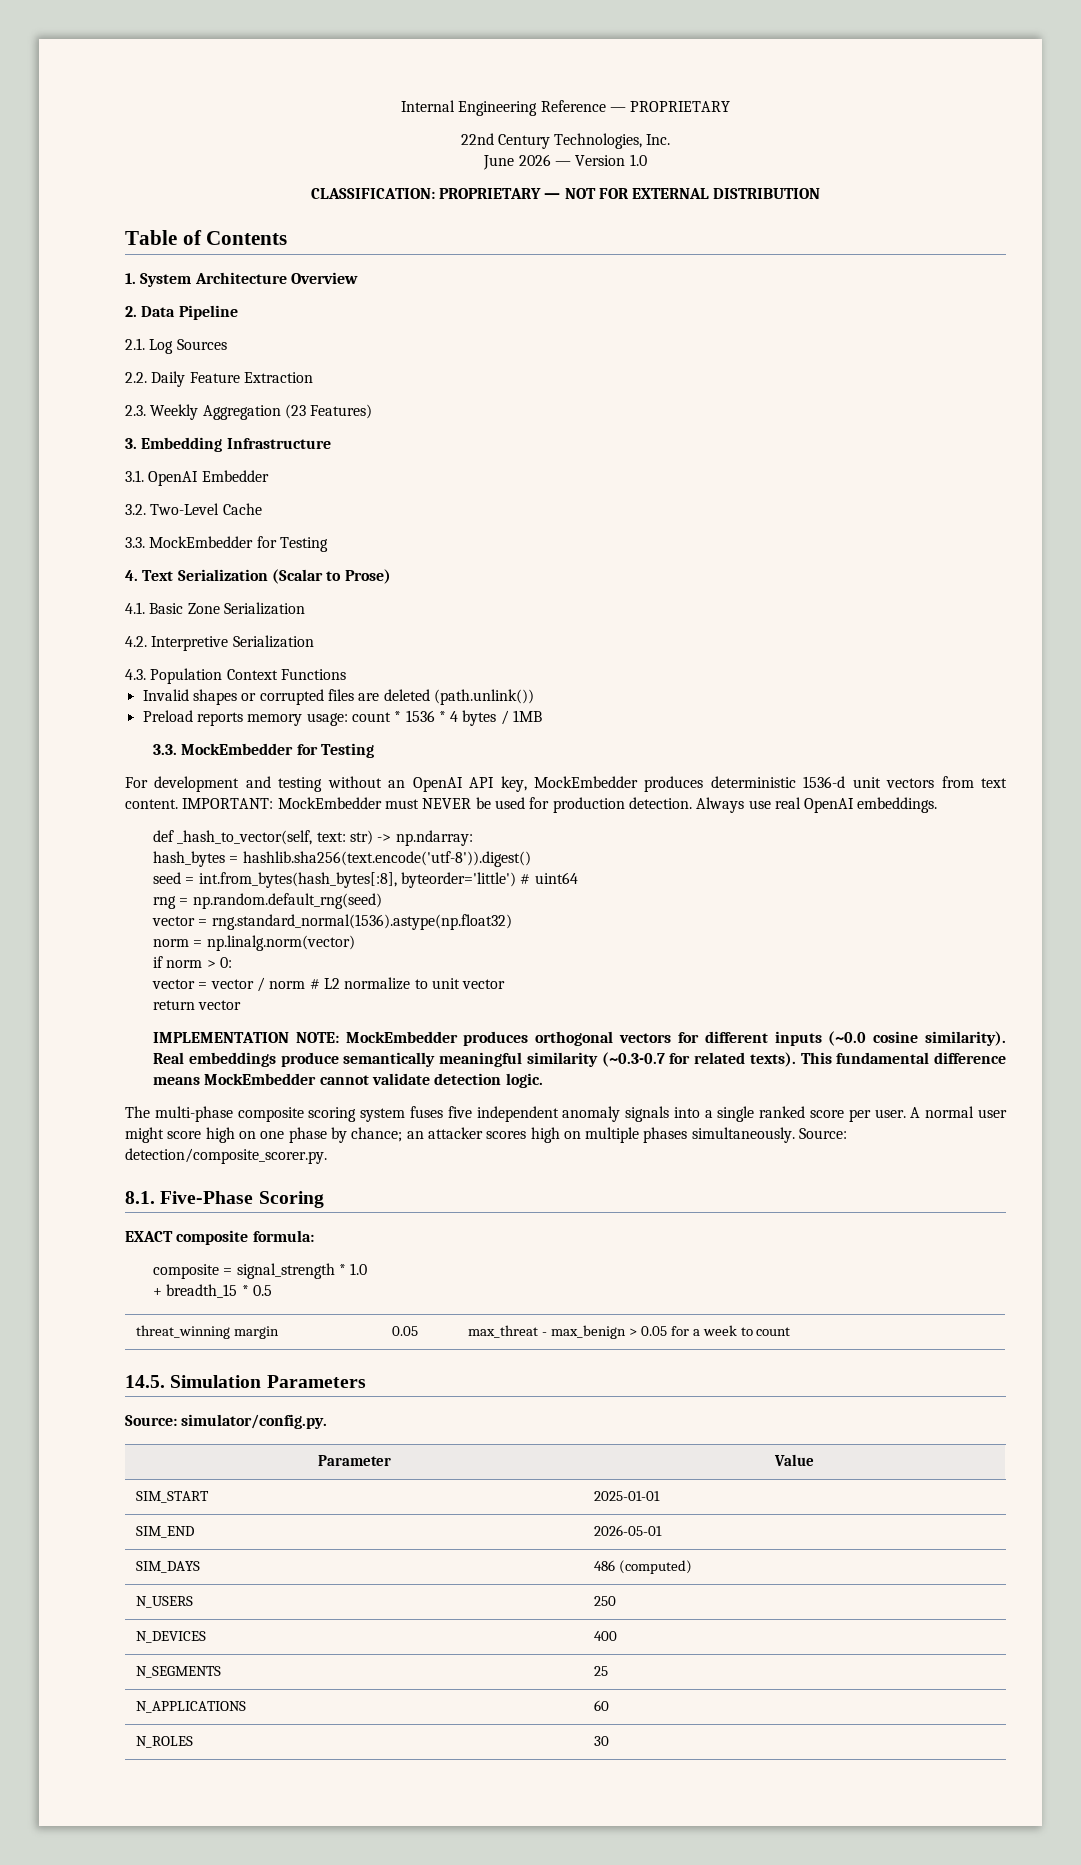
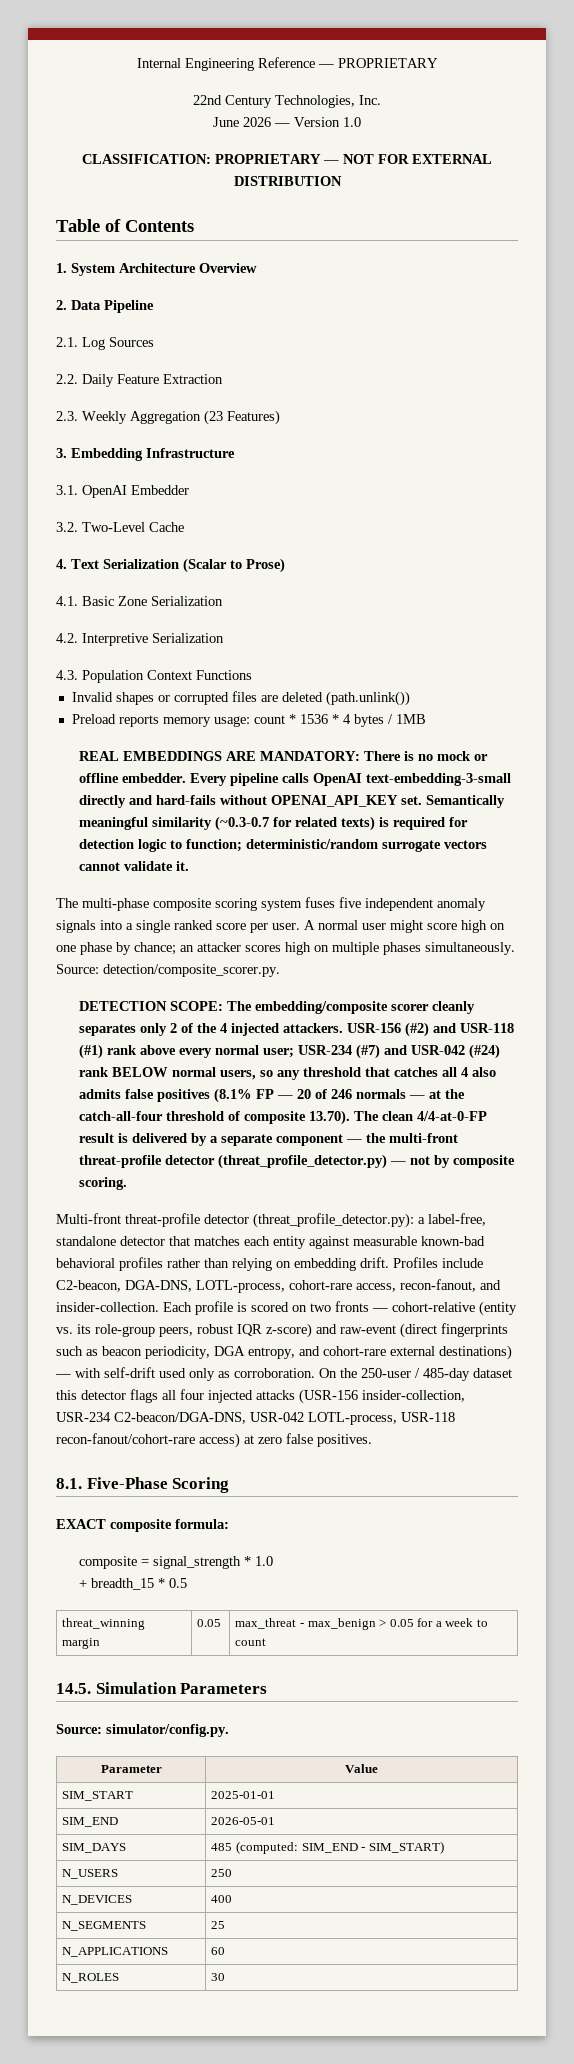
  3.2. Two-Level Cache
- 3.3. MockEmbedder for Testing
  Preload reports memory usage: count * 1536 * 4 bytes / 1MB
- 3.3. MockEmbedder for Testing
- For development and testing without an OpenAI API key, MockEmbedder produces deterministic 1536-d unit vectors from text content. IMPORTANT: MockEmbedder must NEVER be used for production detection. Always use real OpenAI embeddings.
- def _hash_to_vector(self, text: str) -> np.ndarray:
- hash_bytes = hashlib.sha256(text.encode('utf-8')).digest()
- seed = int.from_bytes(hash_bytes[:8], byteorder='little') # uint64
- rng = np.random.default_rng(seed)
- vector = rng.standard_normal(1536).astype(np.float32)
- norm = np.linalg.norm(vector)
- if norm > 0:
- vector = vector / norm # L2 normalize to unit vector
- return vector
- IMPLEMENTATION NOTE: MockEmbedder produces orthogonal vectors for different inputs (~0.0 cosine similarity). Real embeddings produce semantically meaningful similarity (~0.3-0.7 for related texts). This fundamental difference means MockEmbedder cannot validate detection logic.
+ REAL EMBEDDINGS ARE MANDATORY: There is no mock or offline embedder. Every pipeline calls OpenAI text-embedding-3-small directly and hard-fails without OPENAI_API_KEY set. Semantically meaningful similarity (~0.3-0.7 for related texts) is required for detection logic to function; deterministic/random surrogate vectors cannot validate it.
+ DETECTION SCOPE: The embedding/composite scorer cleanly separates only 2 of the 4 injected attackers. USR-156 (#2) and USR-118 (#1) rank above every normal user; USR-234 (#7) and USR-042 (#24) rank BELOW normal users, so any threshold that catches all 4 also admits false positives (8.1% FP — 20 of 246 normals — at the catch-all-four threshold of composite 13.70). The clean 4/4-at-0-FP result is delivered by a separate component — the multi-front threat-profile detector (threat_profile_detector.py) — not by composite scoring.
+ Multi-front threat-profile detector (threat_profile_detector.py): a label-free, standalone detector that matches each entity against measurable known-bad behavioral profiles rather than relying on embedding drift. Profiles include C2-beacon, DGA-DNS, LOTL-process, cohort-rare access, recon-fanout, and insider-collection. Each profile is scored on two fronts — cohort-relative (entity vs. its role-group peers, robust IQR z-score) and raw-event (direct fingerprints such as beacon periodicity, DGA entropy, and cohort-rare external destinations) — with self-drift used only as corroboration. On the 250-user / 485-day dataset this detector flags all four injected attacks (USR-156 insider-collection, USR-234 C2-beacon/DGA-DNS, USR-042 LOTL-process, USR-118 recon-fanout/cohort-rare access) at zero false positives.
- SIM_DAYS | 486 (computed)
+ SIM_DAYS | 485 (computed: SIM_END - SIM_START)

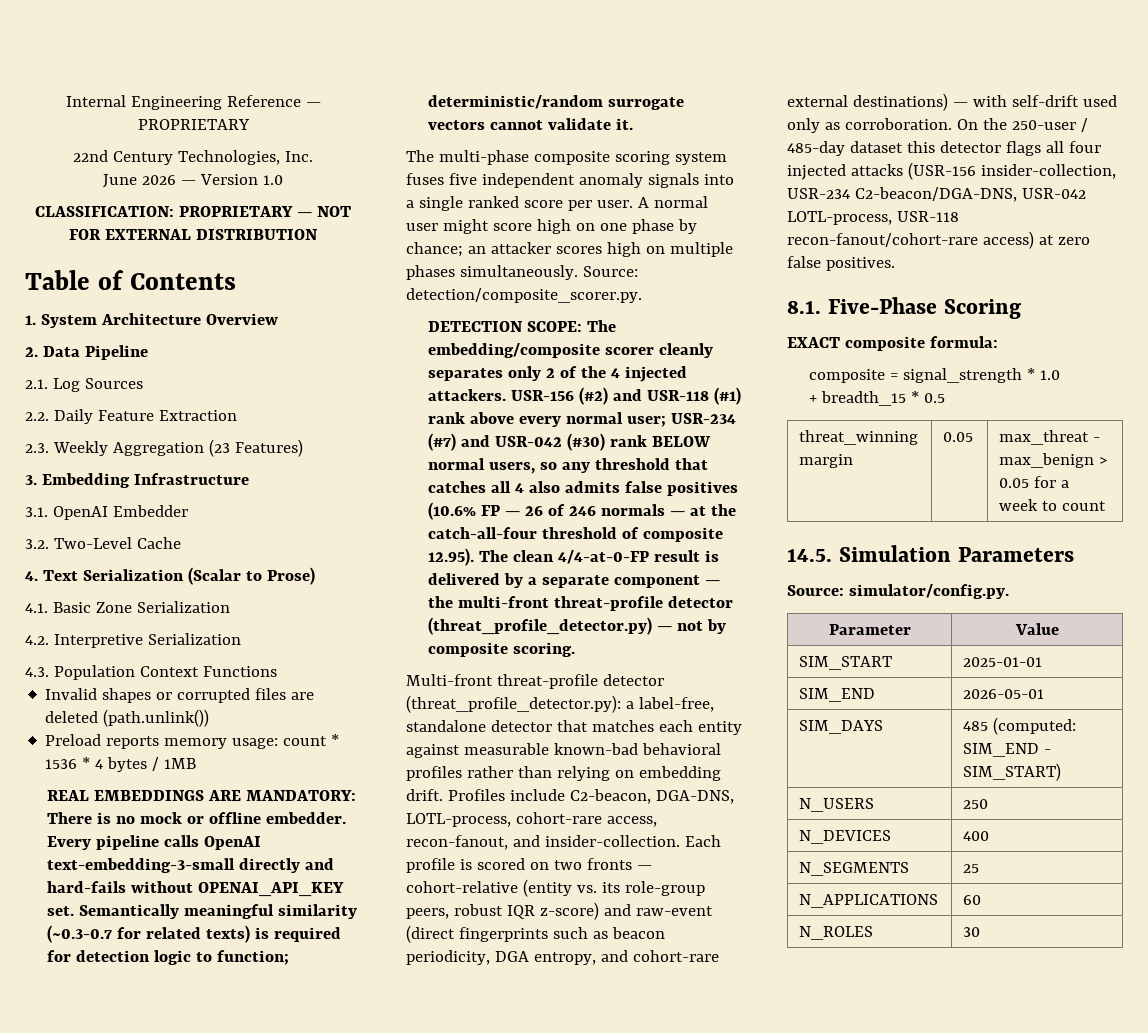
- USR-234 (#7) and USR-042 (#24) rank BELOW normal users, so any threshold that catches all 4 also admits false positives (8.1% FP — 20 of 246 normals — at the catch-all-four threshold of composite 13.70). The clean 4/4-at-0-FP result is delivered by a separate component — the multi-front threat-profile detector (threat_profile_detector.py) — not by composite scoring.
+ USR-234 (#7) and USR-042 (#30) rank BELOW normal users, so any threshold that catches all 4 also admits false positives (10.6% FP — 26 of 246 normals — at the catch-all-four threshold of composite 12.95). The clean 4/4-at-0-FP result is delivered by a separate component — the multi-front threat-profile detector (threat_profile_detector.py) — not by composite scoring.

